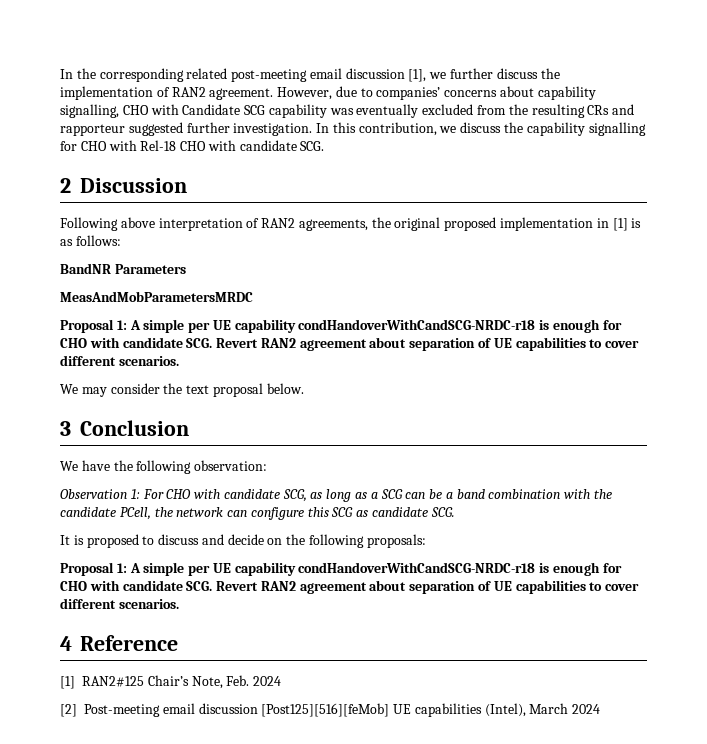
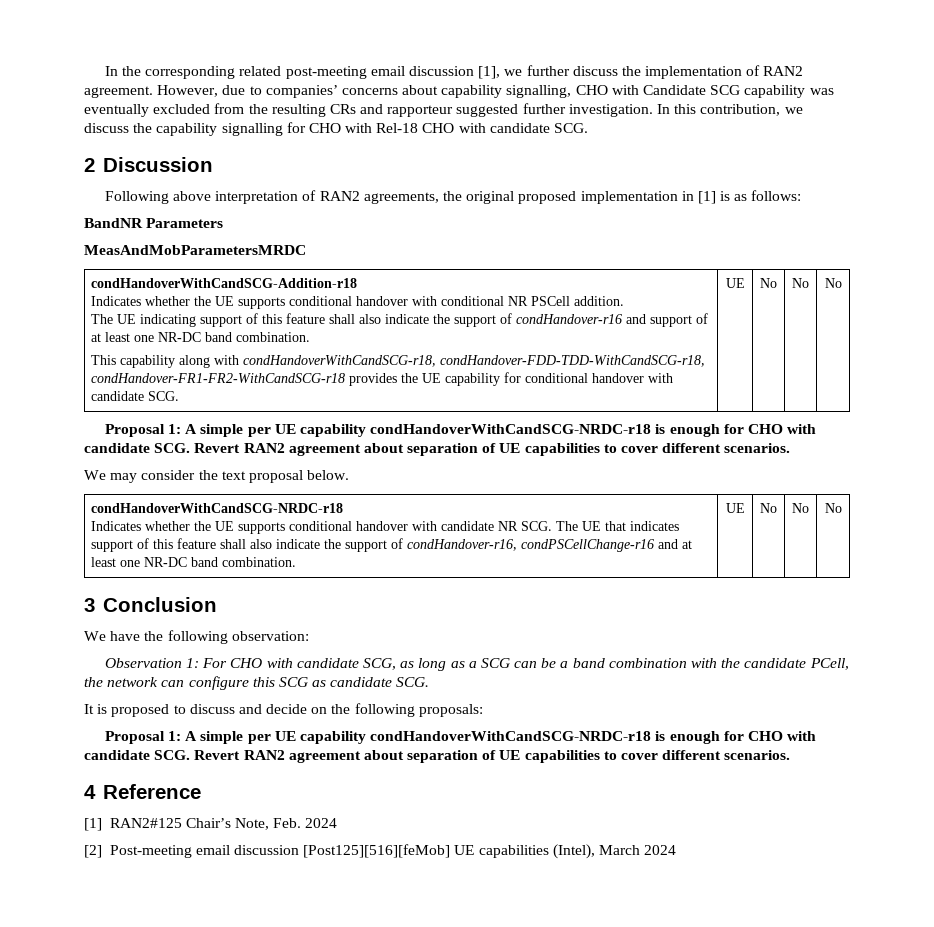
+ condHandoverWithCandSCG-Addition-r18
+ Indicates whether the UE supports conditional handover with conditional NR PSCell addition.
+ The UE indicating support of this feature shall also indicate the support of condHandover-r16 and support of at least one NR-DC band combination.
+ This capability along with condHandoverWithCandSCG-r18, condHandover-FDD-TDD-WithCandSCG-r18, condHandover-FR1-FR2-WithCandSCG-r18 provides the UE capability for conditional handover with candidate SCG. | UE | No | No | No
  We may consider the text proposal below.
+ condHandoverWithCandSCG-NRDC-r18
+ Indicates whether the UE supports conditional handover with candidate NR SCG. The UE that indicates support of this feature shall also indicate the support of condHandover-r16, condPSCellChange-r16 and at least one NR-DC band combination. | UE | No | No | No

